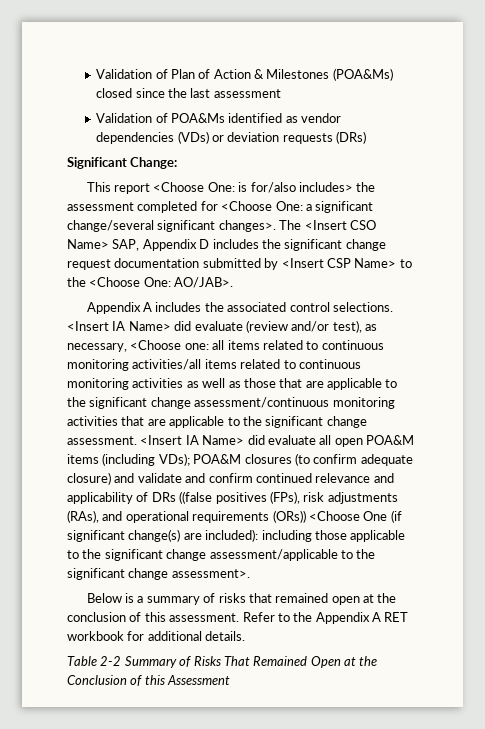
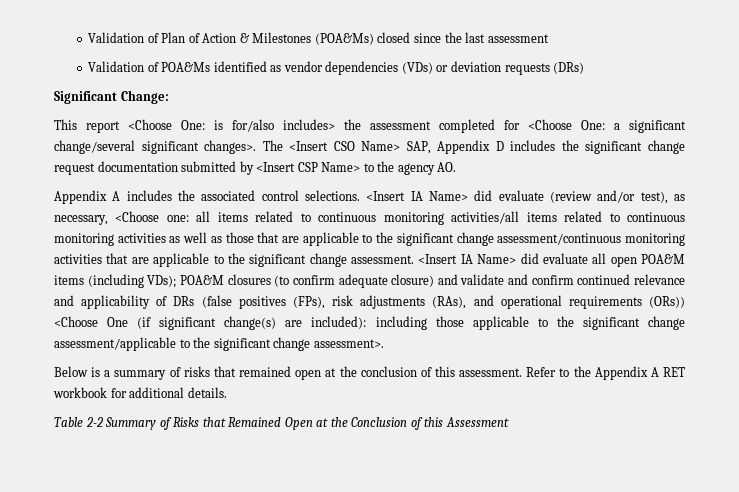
- The <Insert CSO Name> SAP, Appendix D includes the significant change request documentation submitted by <Insert CSP Name> to the <Choose One: AO/JAB>.
+ The <Insert CSO Name> SAP, Appendix D includes the significant change request documentation submitted by <Insert CSP Name> to the agency AO.
- <Insert IA Name> did evaluate all open POA&M items (including VDs); POA&M closures (to confirm adequate closure) and validate and confirm continued relevance and applicability of DRs ((false positives (FPs), risk adjustments (RAs), and operational requirements (ORs)) <Choose One (if significant change(s) are included): including those applicable to the significant change assessment/applicable to the significant change assessment>.
+ <Insert IA Name> did evaluate all open POA&M items (including VDs); POA&M closures (to confirm adequate closure) and validate and confirm continued relevance and applicability of DRs (false positives (FPs), risk adjustments (RAs), and operational requirements (ORs)) <Choose One (if significant change(s) are included): including those applicable to the significant change assessment/applicable to the significant change assessment>.
- Table 2-2 Summary of Risks That Remained Open at the Conclusion of this Assessment
+ Table 2-2 Summary of Risks that Remained Open at the Conclusion of this Assessment

